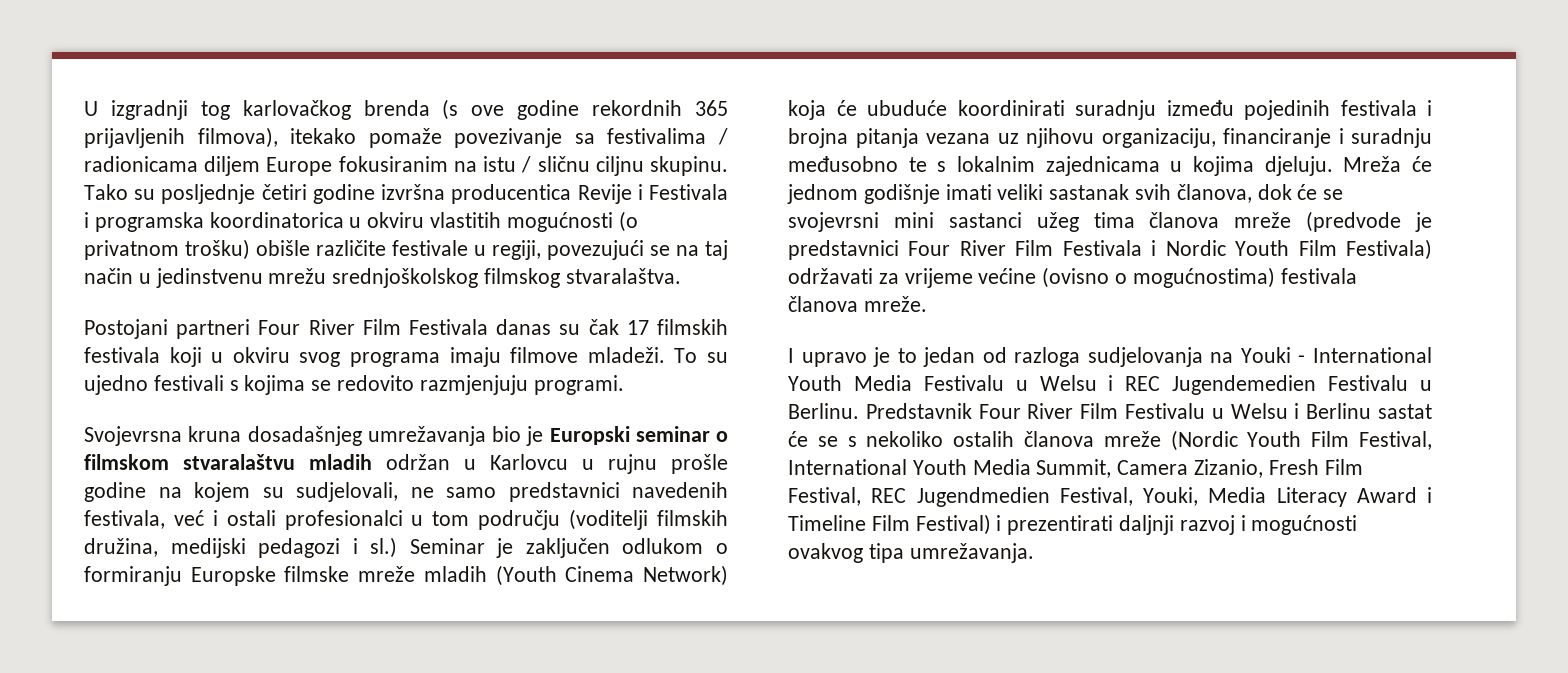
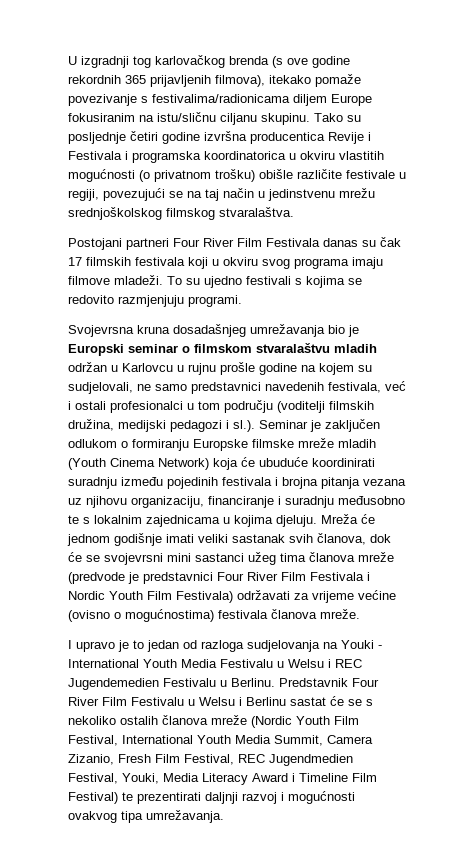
- U izgradnji tog karlovačkog brenda (s ove godine rekordnih 365 prijavljenih filmova), itekako pomaže povezivanje sa festivalima / radionicama diljem Europe fokusiranim na istu / sličnu ciljnu skupinu.
+ U izgradnji tog karlovačkog brenda (s ove godine rekordnih 365 prijavljenih filmova), itekako pomaže povezivanje s festivalima/radionicama diljem Europe fokusiranim na istu/sličnu ciljanu skupinu.
- Svojevrsna kruna dosadašnjeg umrežavanja bio je Europski seminar o filmskom stvaralaštvu mladih održan u Karlovcu u rujnu prošle godine na kojem su sudjelovali, ne samo predstavnici navedenih festivala, već i ostali profesionalci u tom području (voditelji filmskih družina, medijski pedagozi i sl.) Seminar je zaključen odlukom o formiranju Europske filmske mreže mladih (Youth Cinema Network) koja će ubuduće koordinirati suradnju između pojedinih festivala i brojna pitanja vezana uz njihovu organizaciju, financiranje i suradnju međusobno te s lokalnim zajednicama u kojima djeluju.
+ Svojevrsna kruna dosadašnjeg umrežavanja bio je Europski seminar o filmskom stvaralaštvu mladih održan u Karlovcu u rujnu prošle godine na kojem su sudjelovali, ne samo predstavnici navedenih festivala, već i ostali profesionalci u tom području (voditelji filmskih družina, medijski pedagozi i sl.). Seminar je zaključen odlukom o formiranju Europske filmske mreže mladih (Youth Cinema Network) koja će ubuduće koordinirati suradnju između pojedinih festivala i brojna pitanja vezana uz njihovu organizaciju, financiranje i suradnju međusobno te s lokalnim zajednicama u kojima djeluju.
- Predstavnik Four River Film Festivalu u Welsu i Berlinu sastat će se s nekoliko ostalih članova mreže (Nordic Youth Film Festival, International Youth Media Summit, Camera Zizanio, Fresh Film Festival, REC Jugendmedien Festival, Youki, Media Literacy Award i Timeline Film Festival) i prezentirati daljnji razvoj i mogućnosti ovakvog tipa umrežavanja.
+ Predstavnik Four River Film Festivalu u Welsu i Berlinu sastat će se s nekoliko ostalih članova mreže (Nordic Youth Film Festival, International Youth Media Summit, Camera Zizanio, Fresh Film Festival, REC Jugendmedien Festival, Youki, Media Literacy Award i Timeline Film Festival) te prezentirati daljnji razvoj i mogućnosti ovakvog tipa umrežavanja.

